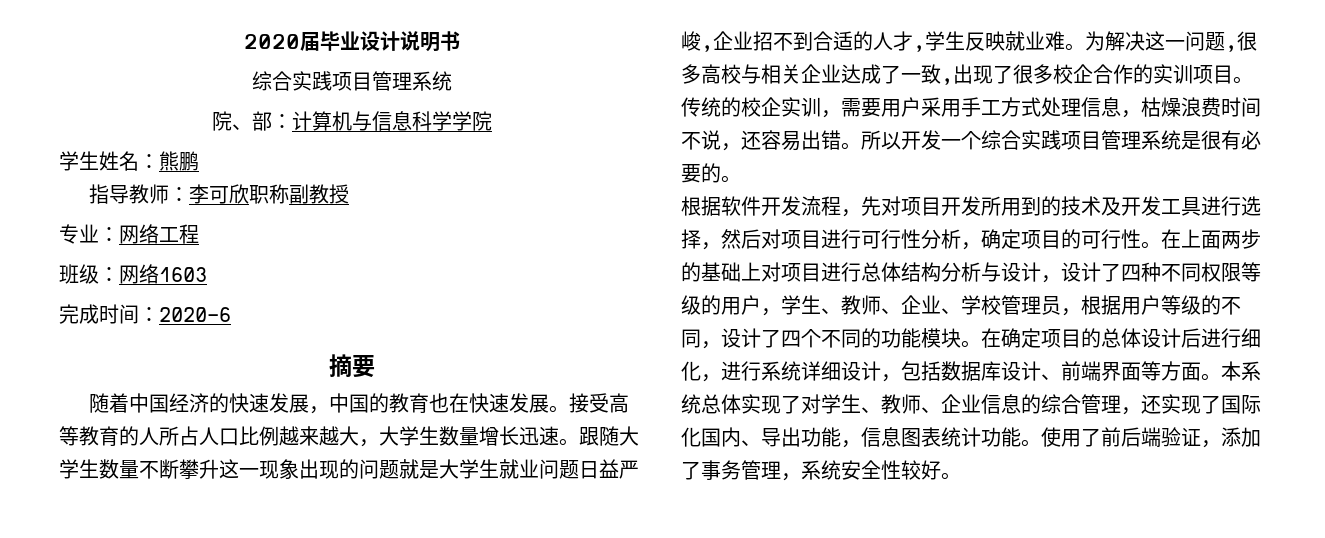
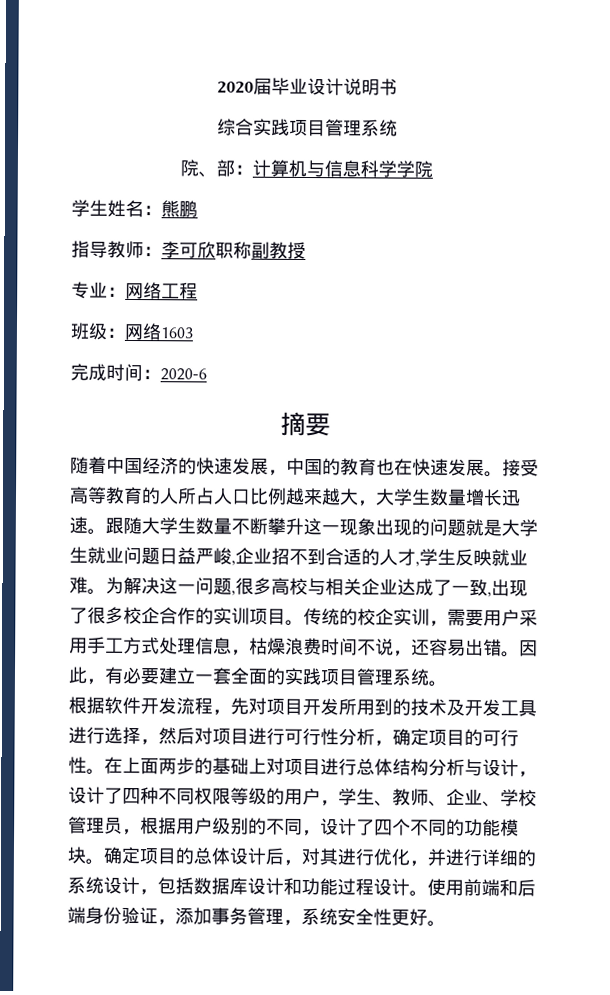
- 所以开发一个综合实践项目管理系统是很有必要的。
+ 因此，有必要建立一套全面的实践项目管理系统。
- 在上面两步的基础上对项目进行总体结构分析与设计，设计了四种不同权限等级的用户，学生、教师、企业、学校管理员，根据用户等级的不同，设计了四个不同的功能模块。
+ 在上面两步的基础上对项目进行总体结构分析与设计，设计了四种不同权限等级的用户，学生、教师、企业、学校管理员，根据用户级别的不同，设计了四个不同的功能模块。
- 在确定项目的总体设计后进行细化，进行系统详细设计，包括数据库设计、前端界面等方面。本系统总体实现了对学生、教师、企业信息的综合管理，还实现了国际化国内、导出功能，信息图表统计功能。使用了前后端验证，添加了事务管理，系统安全性较好。
+ 确定项目的总体设计后，对其进行优化，并进行详细的系统设计，包括数据库设计和功能过程设计。使用前端和后端身份验证，添加事务管理，系统安全性更好。

